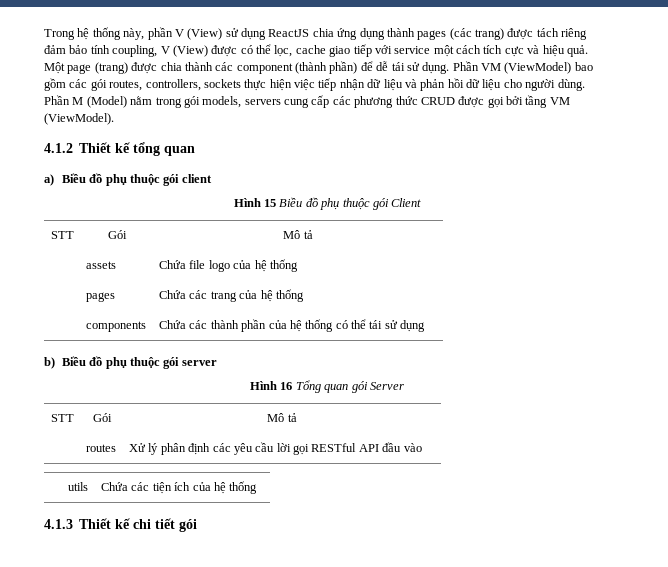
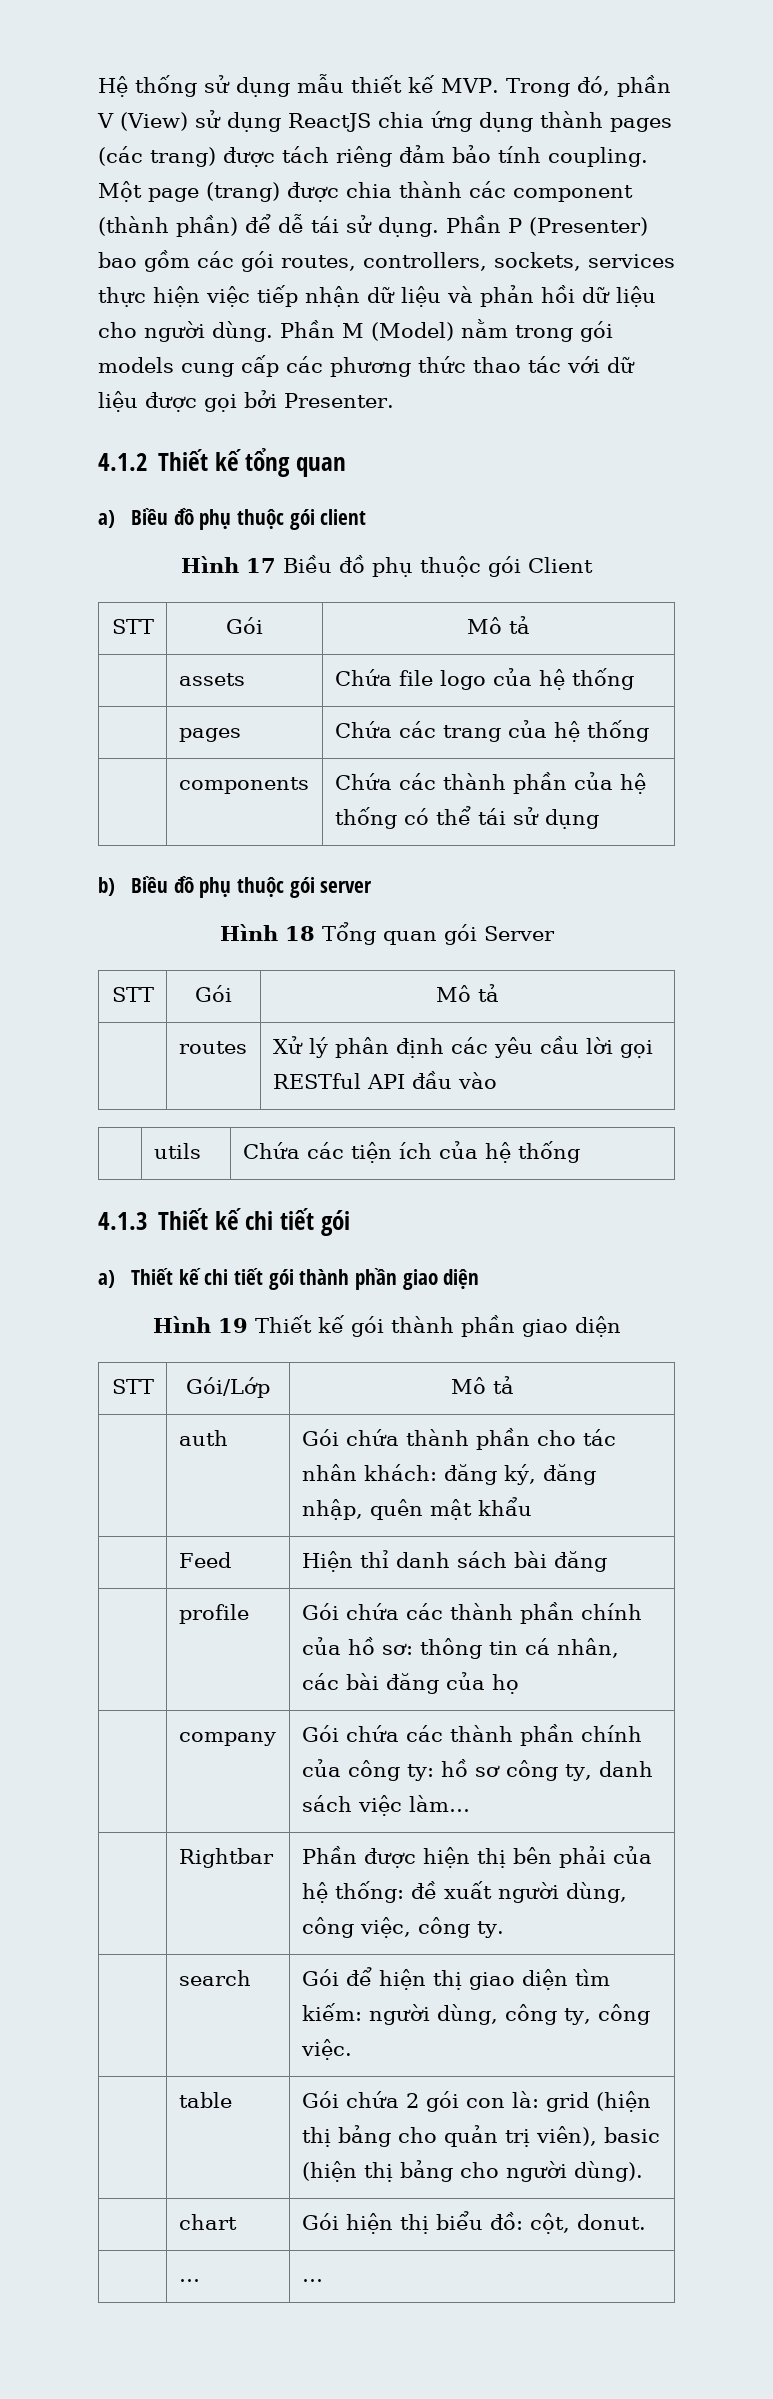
- Trong hệ thống này, phần V (View) sử dụng ReactJS chia ứng dụng thành pages (các trang) được tách riêng đảm bảo tính coupling, V (View) được có thể lọc, cache giao tiếp với service một cách tích cực và hiệu quả.
+ Hệ thống sử dụng mẫu thiết kế MVP. Trong đó, phần V (View) sử dụng ReactJS chia ứng dụng thành pages (các trang) được tách riêng đảm bảo tính coupling.
- Phần VM (ViewModel) bao gồm các gói routes, controllers, sockets thực hiện việc tiếp nhận dữ liệu và phản hồi dữ liệu cho người dùng.
+ Phần P (Presenter) bao gồm các gói routes, controllers, sockets, services thực hiện việc tiếp nhận dữ liệu và phản hồi dữ liệu cho người dùng.
- Phần M (Model) nằm trong gói models, servers cung cấp các phương thức CRUD được gọi bởi tầng VM (ViewModel).
+ Phần M (Model) nằm trong gói models cung cấp các phương thức thao tác với dữ liệu được gọi bởi Presenter.
- Hình 15 Biều đồ phụ thuộc gói Client
+ Hình 17 Biều đồ phụ thuộc gói Client
- Hình 16 Tổng quan gói Server
+ Hình 18 Tổng quan gói Server
+ a) Thiết kế chi tiết gói thành phần giao diện
+ Hình 19 Thiết kế gói thành phần giao diện
+ STT | Gói/Lớp | Mô tả
+ | auth | Gói chứa thành phần cho tác nhân khách: đăng ký, đăng nhập, quên mật khẩu
+ | Feed | Hiện thỉ danh sách bài đăng
+ | profile | Gói chứa các thành phần chính của hồ sơ: thông tin cá nhân, các bài đăng của họ
+ | company | Gói chứa các thành phần chính của công ty: hồ sơ công ty, danh sách việc làm…
+ | Rightbar | Phần được hiện thị bên phải của hệ thống: đề xuất người dùng, công việc, công ty.
+ | search | Gói để hiện thị giao diện tìm kiếm: người dùng, công ty, công việc.
+ | table | Gói chứa 2 gói con là: grid (hiện thị bảng cho quản trị viên), basic (hiện thị bảng cho người dùng).
+ | chart | Gói hiện thị biểu đồ: cột, donut.
+ | … | …

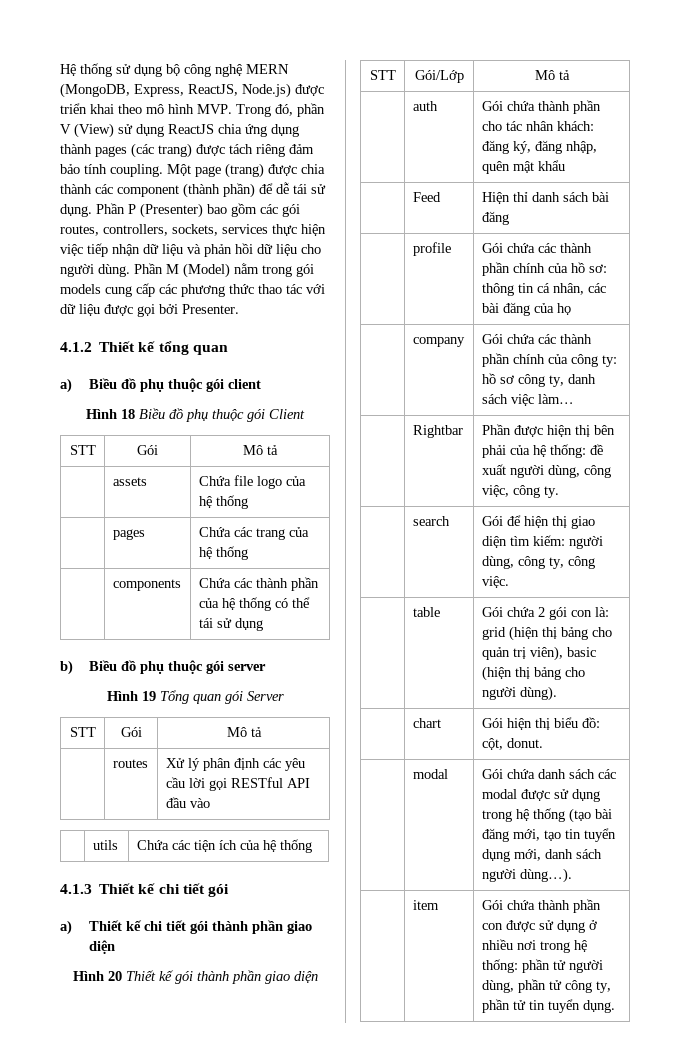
- Hệ thống sử dụng mẫu thiết kế MVP. Trong đó, phần V (View) sử dụng ReactJS chia ứng dụng thành pages (các trang) được tách riêng đảm bảo tính coupling.
+ Hệ thống sử dụng bộ công nghệ MERN (MongoDB, Express, ReactJS, Node.js) được triển khai theo mô hình MVP. Trong đó, phần V (View) sử dụng ReactJS chia ứng dụng thành pages (các trang) được tách riêng đảm bảo tính coupling.
- Hình 17 Biều đồ phụ thuộc gói Client
+ Hình 18 Biều đồ phụ thuộc gói Client
- Hình 18 Tổng quan gói Server
+ Hình 19 Tổng quan gói Server
- Hình 19 Thiết kế gói thành phần giao diện
+ Hình 20 Thiết kế gói thành phần giao diện
- | … | …
+ | modal | Gói chứa danh sách các modal được sử dụng trong hệ thống (tạo bài đăng mới, tạo tin tuyển dụng mới, danh sách người dùng…).
+ | item | Gói chứa thành phần con được sử dụng ở nhiều nơi trong hệ thống: phần tử người dùng, phần tử công ty, phần tử tin tuyển dụng.

